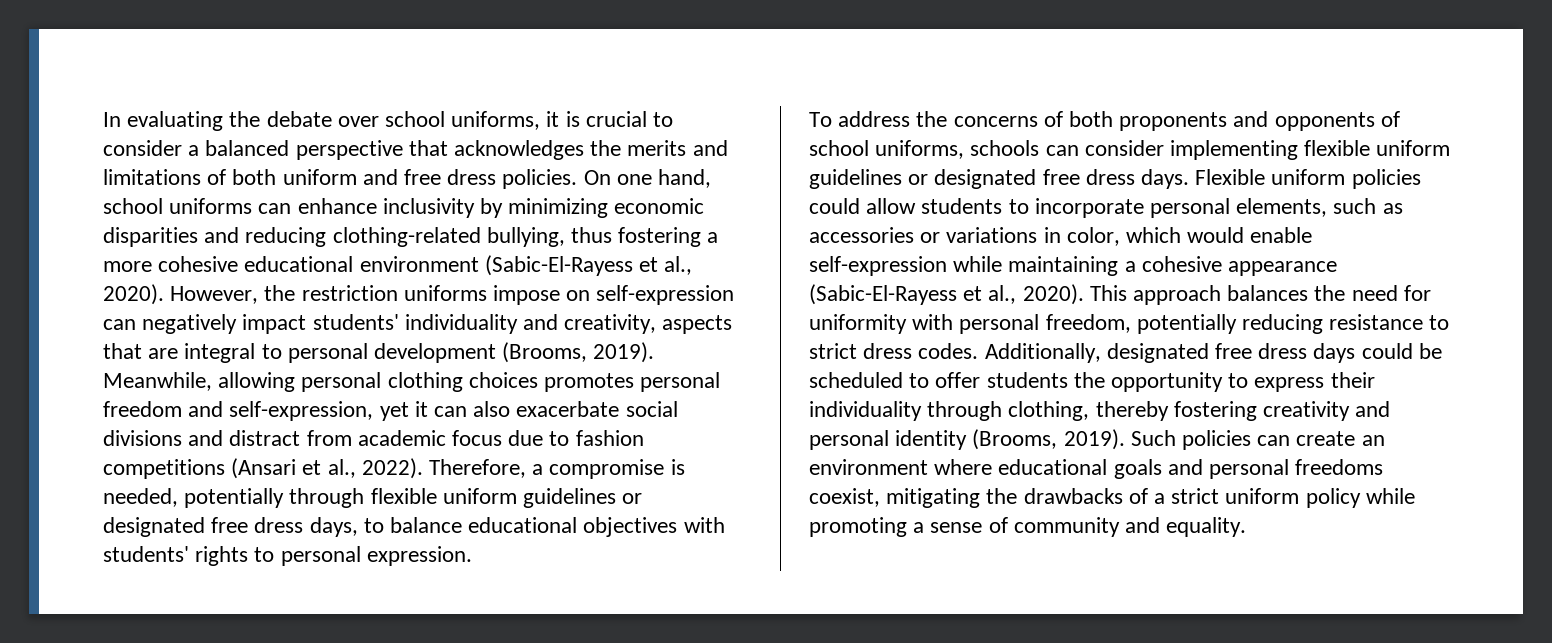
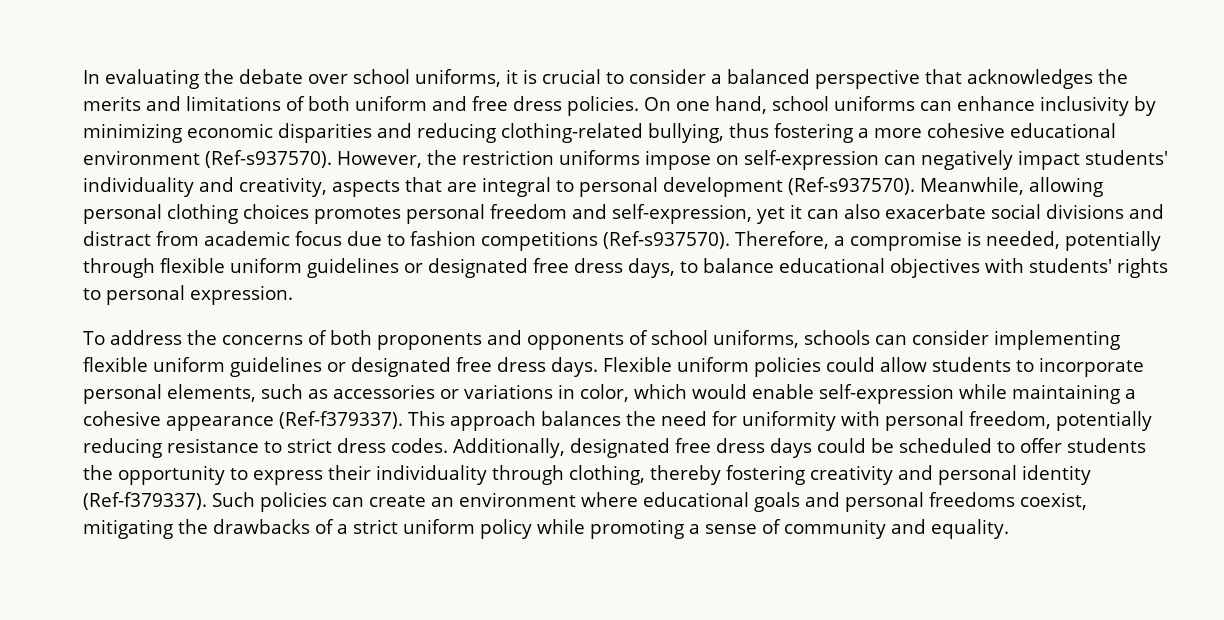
- On one hand, school uniforms can enhance inclusivity by minimizing economic disparities and reducing clothing-related bullying, thus fostering a more cohesive educational environment (Sabic-El-Rayess et al., 2020).
+ On one hand, school uniforms can enhance inclusivity by minimizing economic disparities and reducing clothing-related bullying, thus fostering a more cohesive educational environment (Ref-s937570).
- However, the restriction uniforms impose on self-expression can negatively impact students' individuality and creativity, aspects that are integral to personal development (Brooms, 2019).
+ However, the restriction uniforms impose on self-expression can negatively impact students' individuality and creativity, aspects that are integral to personal development (Ref-s937570).
- Meanwhile, allowing personal clothing choices promotes personal freedom and self-expression, yet it can also exacerbate social divisions and distract from academic focus due to fashion competitions (Ansari et al., 2022).
+ Meanwhile, allowing personal clothing choices promotes personal freedom and self-expression, yet it can also exacerbate social divisions and distract from academic focus due to fashion competitions (Ref-s937570).
- Flexible uniform policies could allow students to incorporate personal elements, such as accessories or variations in color, which would enable self-expression while maintaining a cohesive appearance (Sabic-El-Rayess et al., 2020).
+ Flexible uniform policies could allow students to incorporate personal elements, such as accessories or variations in color, which would enable self-expression while maintaining a cohesive appearance (Ref-f379337).
- Additionally, designated free dress days could be scheduled to offer students the opportunity to express their individuality through clothing, thereby fostering creativity and personal identity (Brooms, 2019).
+ Additionally, designated free dress days could be scheduled to offer students the opportunity to express their individuality through clothing, thereby fostering creativity and personal identity (Ref-f379337).

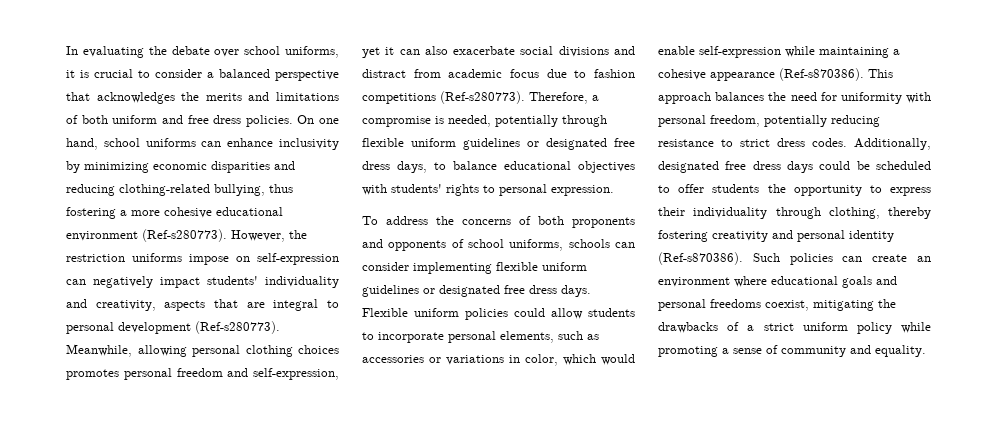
- On one hand, school uniforms can enhance inclusivity by minimizing economic disparities and reducing clothing-related bullying, thus fostering a more cohesive educational environment (Ref-s937570).
+ On one hand, school uniforms can enhance inclusivity by minimizing economic disparities and reducing clothing-related bullying, thus fostering a more cohesive educational environment (Ref-s280773).
- However, the restriction uniforms impose on self-expression can negatively impact students' individuality and creativity, aspects that are integral to personal development (Ref-s937570).
+ However, the restriction uniforms impose on self-expression can negatively impact students' individuality and creativity, aspects that are integral to personal development (Ref-s280773).
- Meanwhile, allowing personal clothing choices promotes personal freedom and self-expression, yet it can also exacerbate social divisions and distract from academic focus due to fashion competitions (Ref-s937570).
+ Meanwhile, allowing personal clothing choices promotes personal freedom and self-expression, yet it can also exacerbate social divisions and distract from academic focus due to fashion competitions (Ref-s280773).
- Flexible uniform policies could allow students to incorporate personal elements, such as accessories or variations in color, which would enable self-expression while maintaining a cohesive appearance (Ref-f379337).
+ Flexible uniform policies could allow students to incorporate personal elements, such as accessories or variations in color, which would enable self-expression while maintaining a cohesive appearance (Ref-s870386).
- Additionally, designated free dress days could be scheduled to offer students the opportunity to express their individuality through clothing, thereby fostering creativity and personal identity (Ref-f379337).
+ Additionally, designated free dress days could be scheduled to offer students the opportunity to express their individuality through clothing, thereby fostering creativity and personal identity (Ref-s870386).

